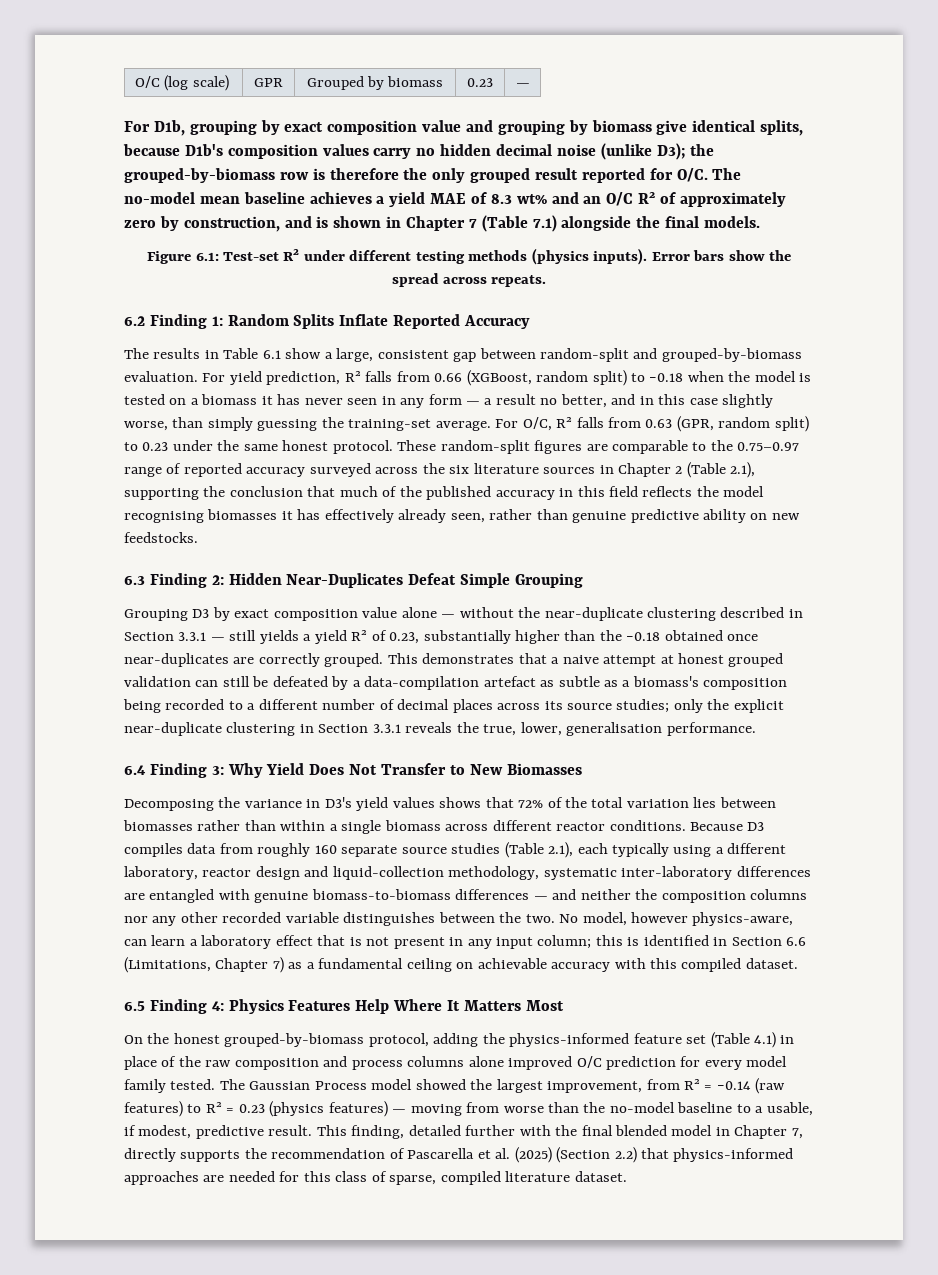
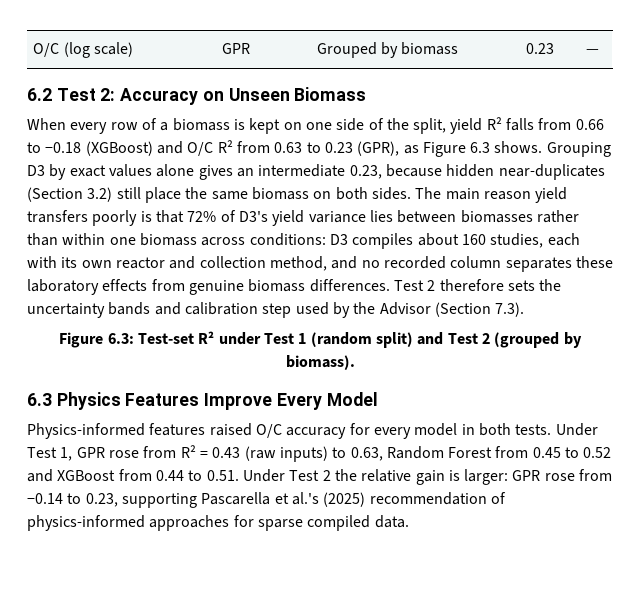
- For D1b, grouping by exact composition value and grouping by biomass give identical splits, because D1b's composition values carry no hidden decimal noise (unlike D3); the grouped-by-biomass row is therefore the only grouped result reported for O/C. The no-model mean baseline achieves a yield MAE of 8.3 wt% and an O/C R² of approximately zero by construction, and is shown in Chapter 7 (Table 7.1) alongside the final models.
- Figure 6.1: Test-set R² under different testing methods (physics inputs). Error bars show the spread across repeats.
- 6.2 Finding 1: Random Splits Inflate Reported Accuracy
- The results in Table 6.1 show a large, consistent gap between random-split and grouped-by-biomass evaluation. For yield prediction, R² falls from 0.66 (XGBoost, random split) to −0.18 when the model is tested on a biomass it has never seen in any form — a result no better, and in this case slightly worse, than simply guessing the training-set average. For O/C, R² falls from 0.63 (GPR, random split) to 0.23 under the same honest protocol. These random-split figures are comparable to the 0.75–0.97 range of reported accuracy surveyed across the six literature sources in Chapter 2 (Table 2.1), supporting the conclusion that much of the published accuracy in this field reflects the model recognising biomasses it has effectively already seen, rather than genuine predictive ability on new feedstocks.
- 6.3 Finding 2: Hidden Near-Duplicates Defeat Simple Grouping
- Grouping D3 by exact composition value alone — without the near-duplicate clustering described in Section 3.3.1 — still yields a yield R² of 0.23, substantially higher than the −0.18 obtained once near-duplicates are correctly grouped. This demonstrates that a naive attempt at honest grouped validation can still be defeated by a data-compilation artefact as subtle as a biomass's composition being recorded to a different number of decimal places across its source studies; only the explicit near-duplicate clustering in Section 3.3.1 reveals the true, lower, generalisation performance.
- 6.4 Finding 3: Why Yield Does Not Transfer to New Biomasses
- Decomposing the variance in D3's yield values shows that 72% of the total variation lies between biomasses rather than within a single biomass across different reactor conditions. Because D3 compiles data from roughly 160 separate source studies (Table 2.1), each typically using a different laboratory, reactor design and liquid-collection methodology, systematic inter-laboratory differences are entangled with genuine biomass-to-biomass differences — and neither the composition columns nor any other recorded variable distinguishes between the two. No model, however physics-aware, can learn a laboratory effect that is not present in any input column; this is identified in Section 6.6 (Limitations, Chapter 7) as a fundamental ceiling on achievable accuracy with this compiled dataset.
- 6.5 Finding 4: Physics Features Help Where It Matters Most
- On the honest grouped-by-biomass protocol, adding the physics-informed feature set (Table 4.1) in place of the raw composition and process columns alone improved O/C prediction for every model family tested. The Gaussian Process model showed the largest improvement, from R² = −0.14 (raw features) to R² = 0.23 (physics features) — moving from worse than the no-model baseline to a usable, if modest, predictive result. This finding, detailed further with the final blended model in Chapter 7, directly supports the recommendation of Pascarella et al. (2025) (Section 2.2) that physics-informed approaches are needed for this class of sparse, compiled literature dataset.
+ 6.2 Test 2: Accuracy on Unseen Biomass
+ When every row of a biomass is kept on one side of the split, yield R² falls from 0.66 to −0.18 (XGBoost) and O/C R² from 0.63 to 0.23 (GPR), as Figure 6.3 shows. Grouping D3 by exact values alone gives an intermediate 0.23, because hidden near-duplicates (Section 3.2) still place the same biomass on both sides. The main reason yield transfers poorly is that 72% of D3's yield variance lies between biomasses rather than within one biomass across conditions: D3 compiles about 160 studies, each with its own reactor and collection method, and no recorded column separates these laboratory effects from genuine biomass differences. Test 2 therefore sets the uncertainty bands and calibration step used by the Advisor (Section 7.3).
+ Figure 6.3: Test-set R² under Test 1 (random split) and Test 2 (grouped by biomass).
+ 6.3 Physics Features Improve Every Model
+ Physics-informed features raised O/C accuracy for every model in both tests. Under Test 1, GPR rose from R² = 0.43 (raw inputs) to 0.63, Random Forest from 0.45 to 0.52 and XGBoost from 0.44 to 0.51. Under Test 2 the relative gain is larger: GPR rose from −0.14 to 0.23, supporting Pascarella et al.'s (2025) recommendation of physics-informed approaches for sparse compiled data.

